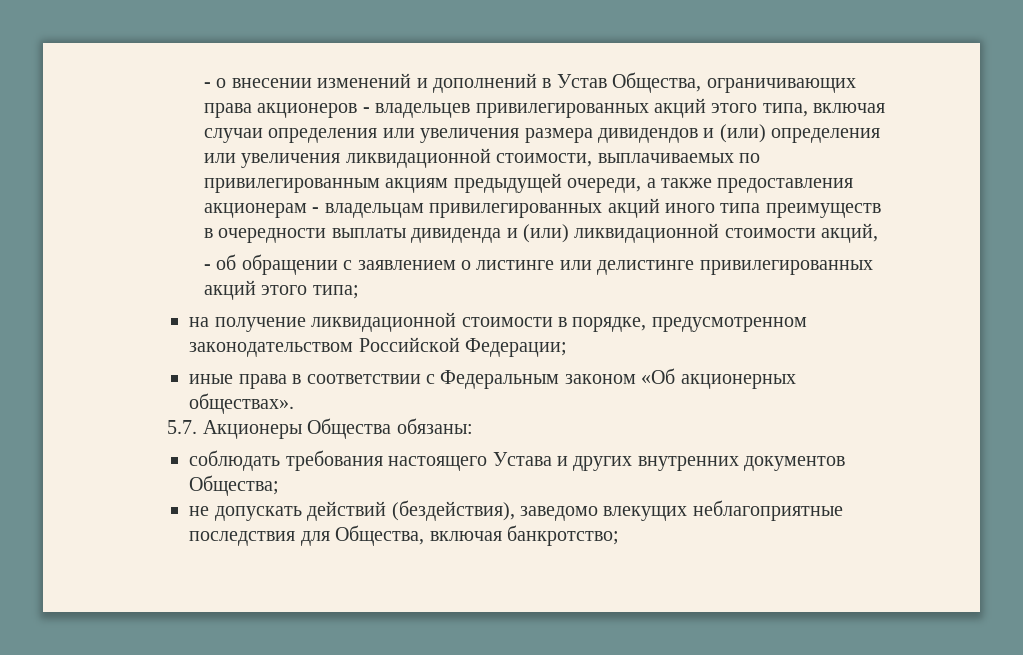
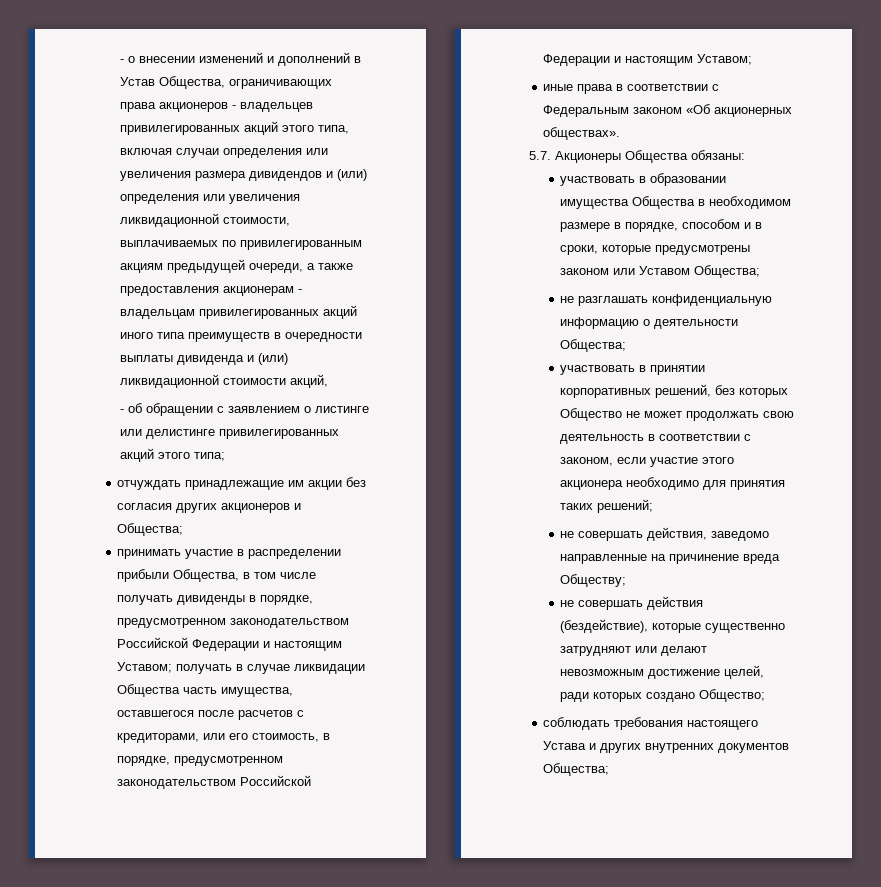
- на получение ликвидационной стоимости в порядке, предусмотренном законодательством Российской Федерации;
+ отчуждать принадлежащие им акции без согласия других акционеров и Общества;
+ принимать участие в распределении прибыли Общества, в том числе получать дивиденды в порядке, предусмотренном законодательством Российской Федерации и настоящим Уставом; получать в случае ликвидации Общества часть имущества, оставшегося после расчетов с кредиторами, или его стоимость, в порядке, предусмотренном законодательством Российской Федерации и настоящим Уставом;
+ участвовать в образовании имущества Общества в необходимом размере в порядке, способом и в сроки, которые предусмотрены законом или Уставом Общества;
+ не разглашать конфиденциальную информацию о деятельности Общества;
+ участвовать в принятии корпоративных решений, без которых Общество не может продолжать свою деятельность в соответствии с законом, если участие этого акционера необходимо для принятия таких решений;
+ не совершать действия, заведомо направленные на причинение вреда Обществу;
+ не совершать действия (бездействие), которые существенно затрудняют или делают невозможным достижение целей, ради которых создано Общество;
- не допускать действий (бездействия), заведомо влекущих неблагоприятные последствия для Общества, включая банкротство;

